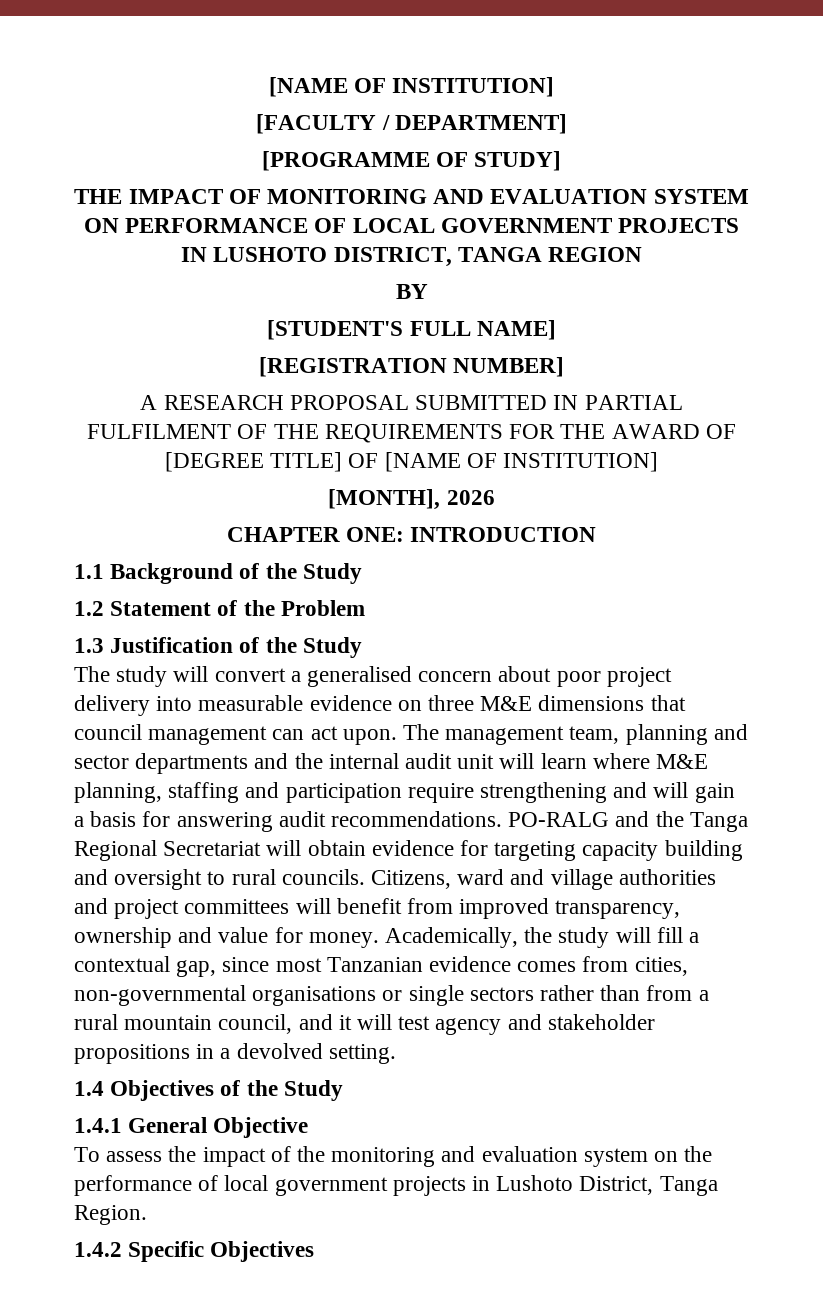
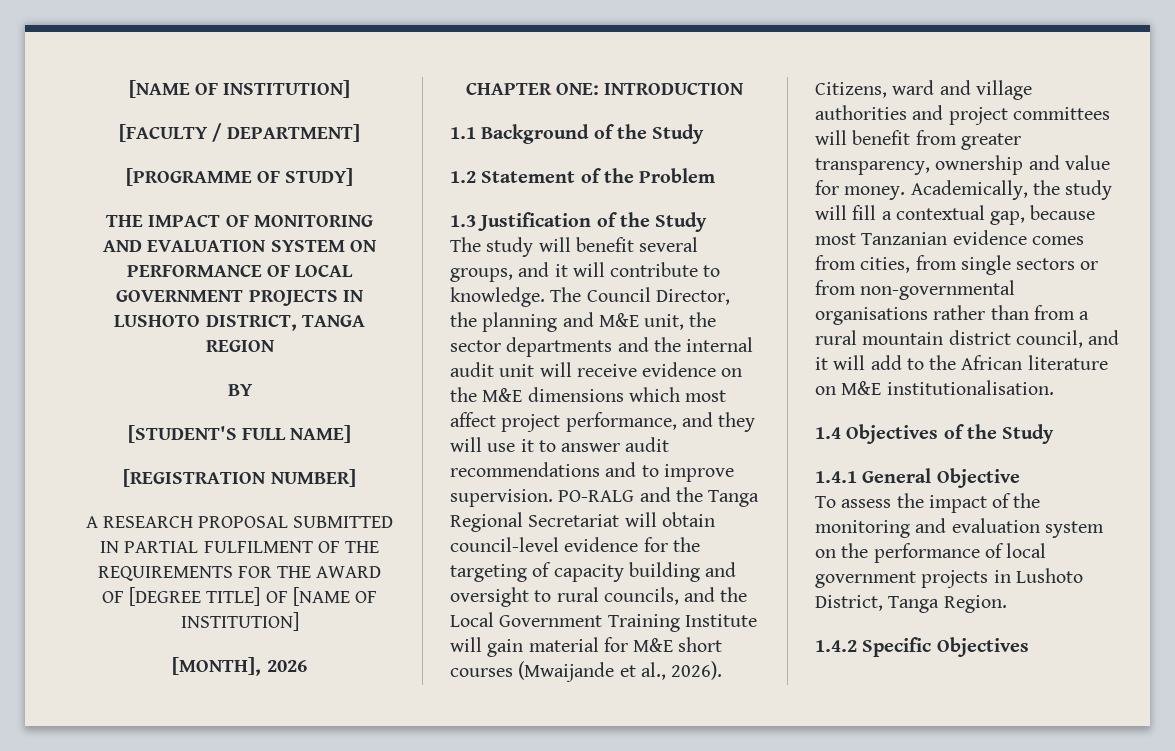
- The study will convert a generalised concern about poor project delivery into measurable evidence on three M&E dimensions that council management can act upon. The management team, planning and sector departments and the internal audit unit will learn where M&E planning, staffing and participation require strengthening and will gain a basis for answering audit recommendations.
+ The study will benefit several groups, and it will contribute to knowledge. The Council Director, the planning and M&E unit, the sector departments and the internal audit unit will receive evidence on the M&E dimensions which most affect project performance, and they will use it to answer audit recommendations and to improve supervision.
- PO-RALG and the Tanga Regional Secretariat will obtain evidence for targeting capacity building and oversight to rural councils.
+ PO-RALG and the Tanga Regional Secretariat will obtain council-level evidence for the targeting of capacity building and oversight to rural councils, and the Local Government Training Institute will gain material for M&E short courses (Mwaijande et al., 2026).
- Citizens, ward and village authorities and project committees will benefit from improved transparency, ownership and value for money.
+ Citizens, ward and village authorities and project committees will benefit from greater transparency, ownership and value for money.
- Academically, the study will fill a contextual gap, since most Tanzanian evidence comes from cities, non-governmental organisations or single sectors rather than from a rural mountain council, and it will test agency and stakeholder propositions in a devolved setting.
+ Academically, the study will fill a contextual gap, because most Tanzanian evidence comes from cities, from single sectors or from non-governmental organisations rather than from a rural mountain district council, and it will add to the African literature on M&E institutionalisation.

